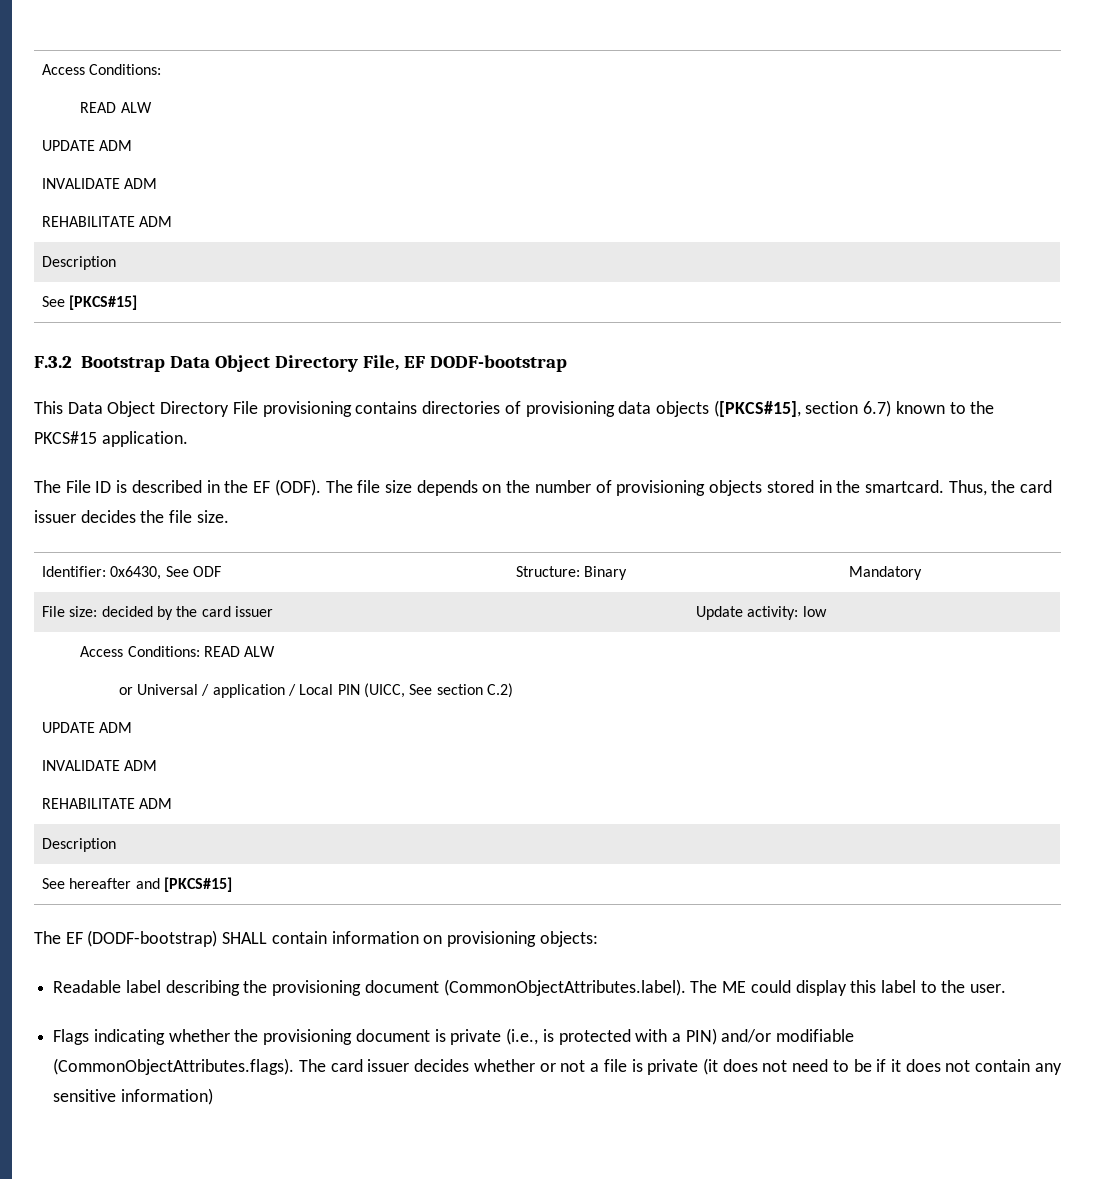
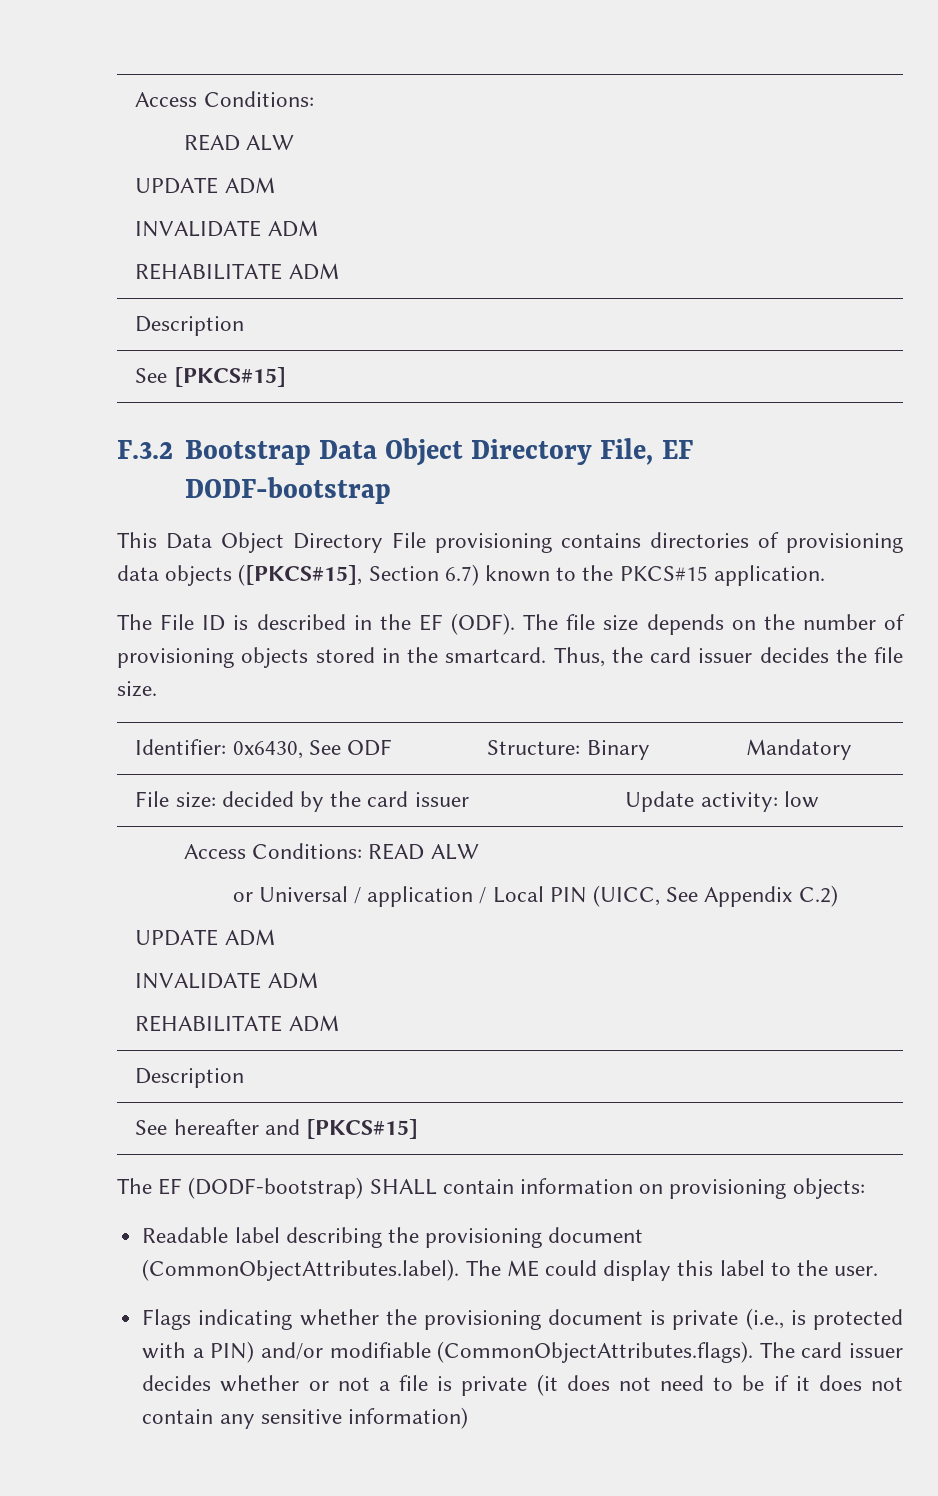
- This Data Object Directory File provisioning contains directories of provisioning data objects ([PKCS#15], section 6.7) known to the PKCS#15 application.
+ This Data Object Directory File provisioning contains directories of provisioning data objects ([PKCS#15], Section 6.7) known to the PKCS#15 application.
  Access Conditions: READ ALW
- or Universal / application / Local PIN (UICC, See section C.2)
+ or Universal / application / Local PIN (UICC, See Appendix C.2)

